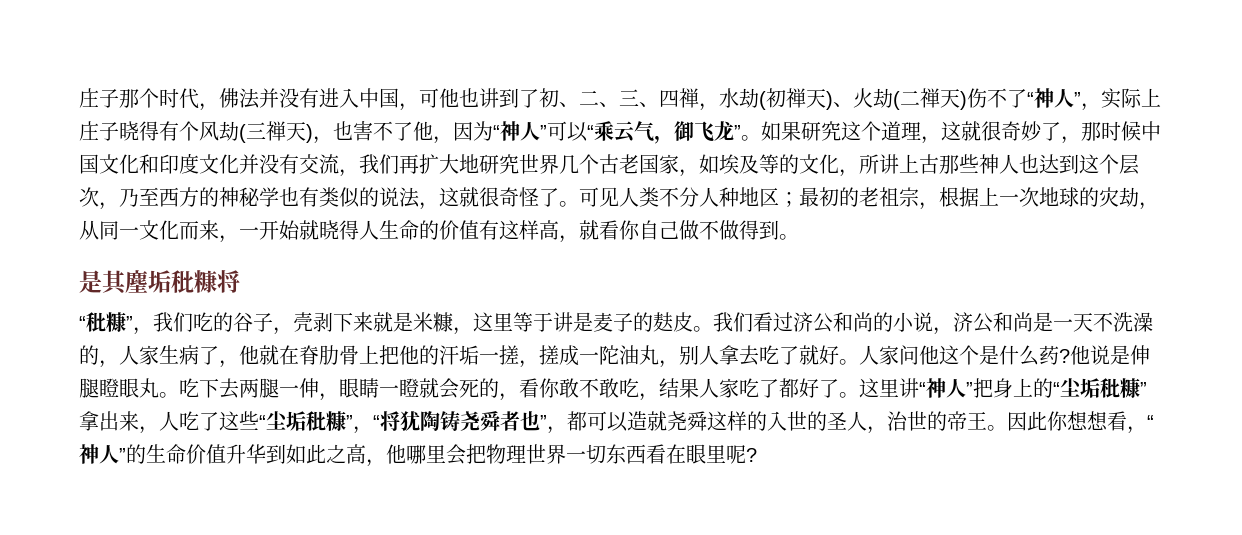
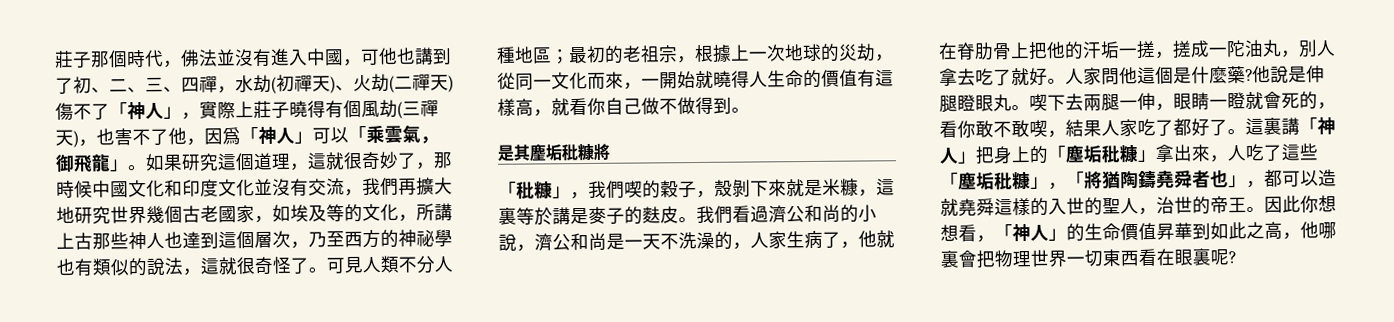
- 庄子那个时代，佛法并没有进入中国，可他也讲到了初、二、三、四禅，水劫(初禅天)、火劫(二禅天)伤不了“神人”，实际上庄子晓得有个风劫(三禅天)，也害不了他，因为“神人”可以“乘云气，御飞龙”。如果研究这个道理，这就很奇妙了，那时候中国文化和印度文化并没有交流，我们再扩大地研究世界几个古老国家，如埃及等的文化，所讲上古那些神人也达到这个层次，乃至西方的神秘学也有类似的说法，这就很奇怪了。可见人类不分人种地区；
+ 莊子那個時代，佛法並沒有進入中國，可他也講到了初、二、三、四禪，水劫(初禪天)、火劫(二禪天)傷不了「神人」，實際上莊子曉得有個風劫(三禪天)，也害不了他，因爲「神人」可以「乘雲氣，御飛龍」。如果研究這個道理，這就很奇妙了，那時候中國文化和印度文化並沒有交流，我們再擴大地研究世界幾個古老國家，如埃及等的文化，所講上古那些神人也達到這個層次，乃至西方的神祕學也有類似的說法，這就很奇怪了。可見人類不分人種地區；
- 最初的老祖宗，根据上一次地球的灾劫，从同一文化而来，一开始就晓得人生命的价值有这样高，就看你自己做不做得到。
+ 最初的老祖宗，根據上一次地球的災劫，從同一文化而來，一開始就曉得人生命的價值有這樣高，就看你自己做不做得到。
- 是其麈垢秕糠将
- “秕糠”，我们吃的谷子，壳剥下来就是米糠，这里等于讲是麦子的麸皮。我们看过济公和尚的小说，济公和尚是一天不洗澡的，人家生病了，他就在脊肋骨上把他的汗垢一搓，搓成一陀油丸，别人拿去吃了就好。
+ 是其麈垢秕糠將
+ 「秕糠」，我們喫的穀子，殼剝下來就是米糠，這裏等於講是麥子的麩皮。我們看過濟公和尚的小說，濟公和尚是一天不洗澡的，人家生病了，他就在脊肋骨上把他的汗垢一搓，搓成一陀油丸，別人拿去吃了就好。
- 人家问他这个是什么药?他说是伸腿瞪眼丸。
+ 人家問他這個是什麼藥?他說是伸腿瞪眼丸。
- 吃下去两腿一伸，眼睛一瞪就会死的，看你敢不敢吃，结果人家吃了都好了。
+ 喫下去兩腿一伸，眼睛一瞪就會死的，看你敢不敢喫，結果人家吃了都好了。
- 这里讲“神人”把身上的“尘垢秕糠”拿出来，人吃了这些“尘垢秕糠”，“将犹陶铸尧舜者也”，都可以造就尧舜这样的入世的圣人，治世的帝王。
+ 這裏講「神人」把身上的「塵垢秕糠」拿出來，人吃了這些「塵垢秕糠」，「將猶陶鑄堯舜者也」，都可以造就堯舜這樣的入世的聖人，治世的帝王。
- 因此你想想看，“神人”的生命价值升华到如此之高，他哪里会把物理世界一切东西看在眼里呢?
+ 因此你想想看，「神人」的生命價值昇華到如此之高，他哪裏會把物理世界一切東西看在眼裏呢?

